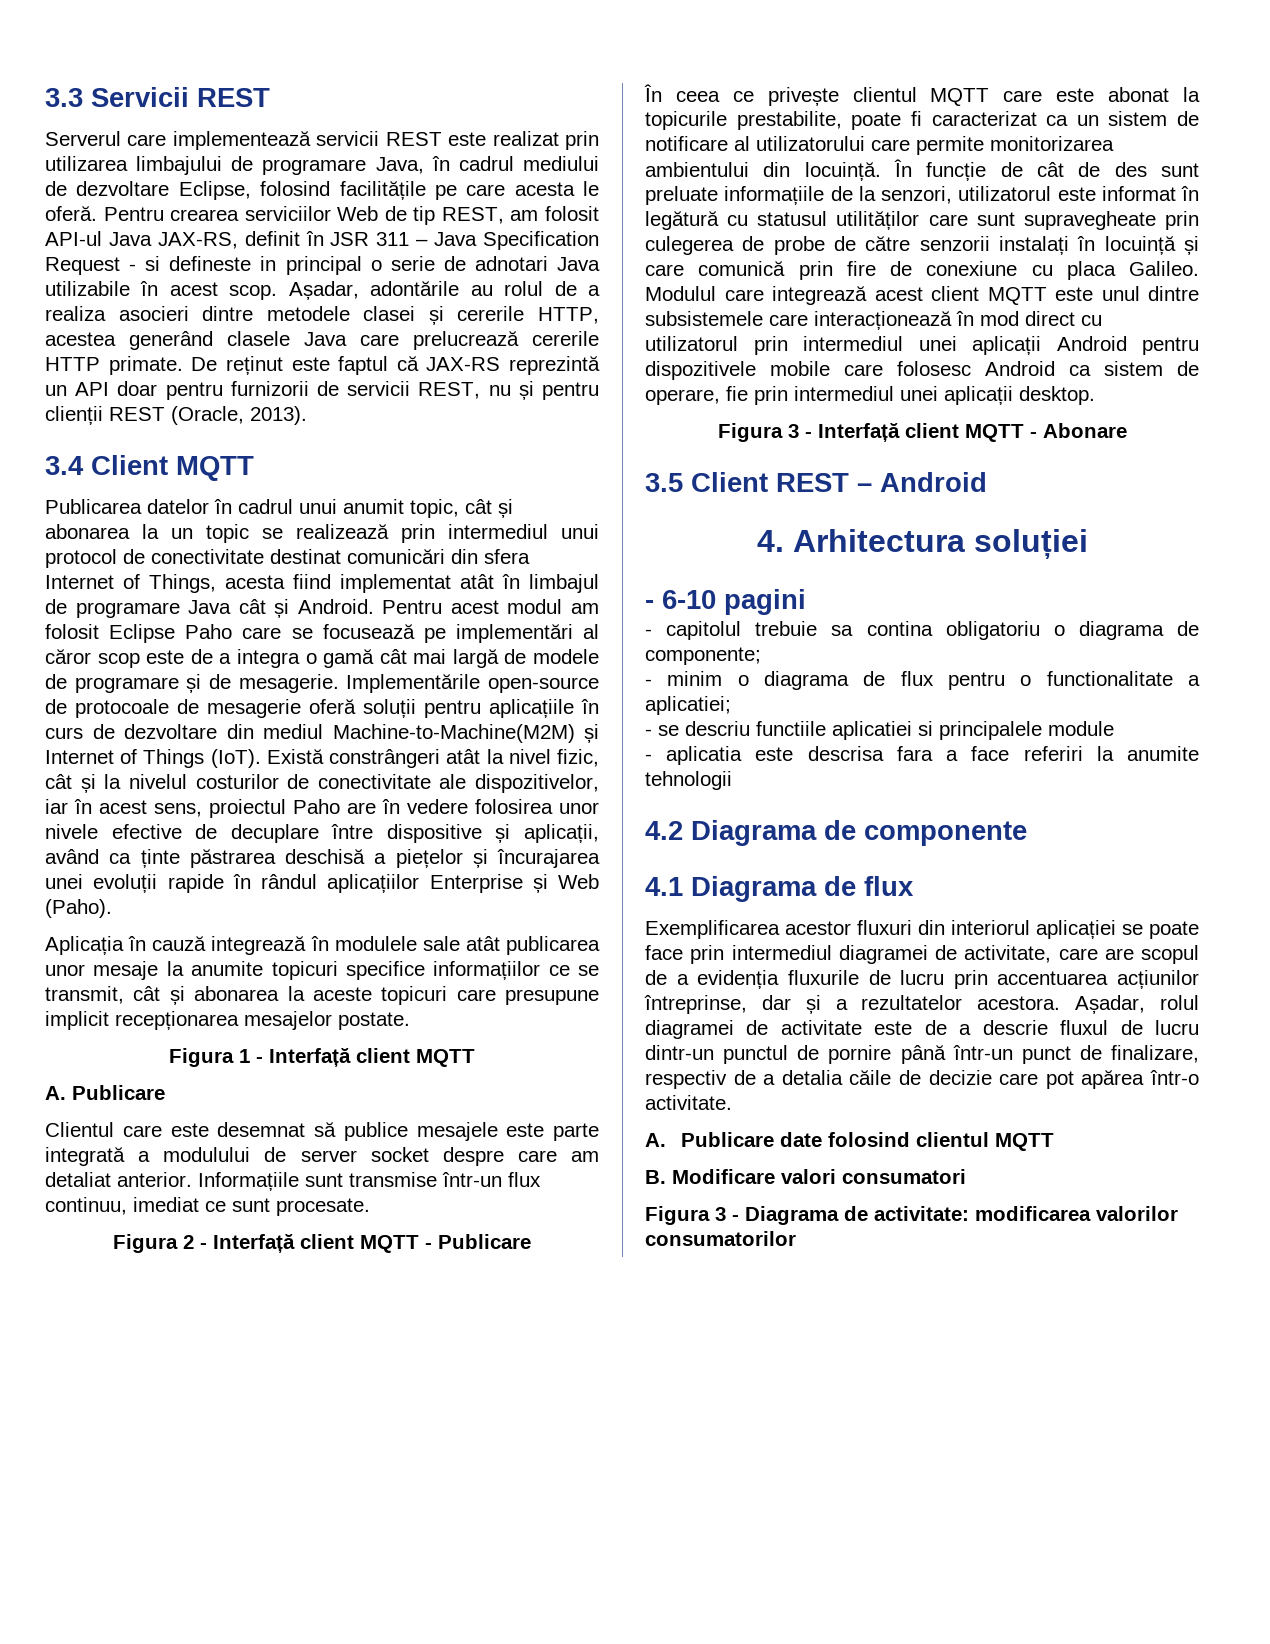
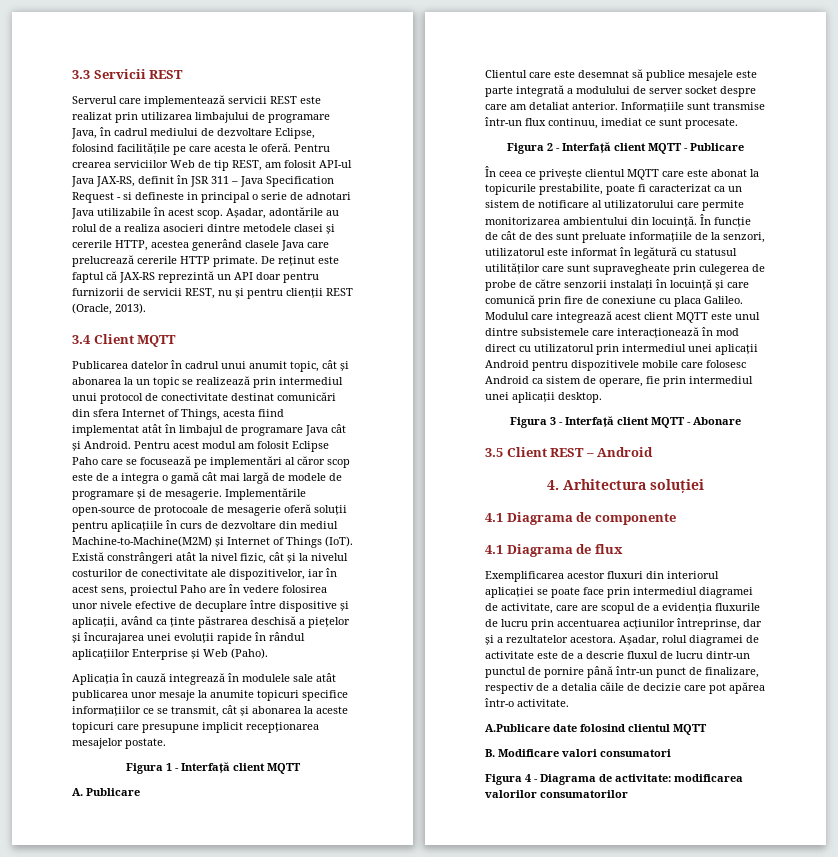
- - 6-10 pagini
- - capitolul trebuie sa contina obligatoriu o diagrama de componente;
- - minim o diagrama de flux pentru o functionalitate a aplicatiei;
- - se descriu functiile aplicatiei si principalele module
- - aplicatia este descrisa fara a face referiri la anumite tehnologii
- 4.2 Diagrama de componente
+ 4.1 Diagrama de componente
- A. Publicare date folosind clientul MQTT
+ A.Publicare date folosind clientul MQTT
- Figura 3 - Diagrama de activitate: modificarea valorilor consumatorilor
+ Figura 4 - Diagrama de activitate: modificarea valorilor consumatorilor

